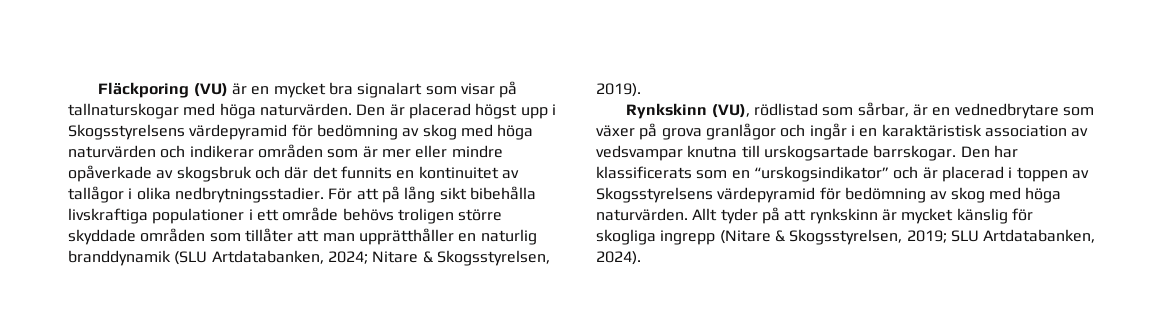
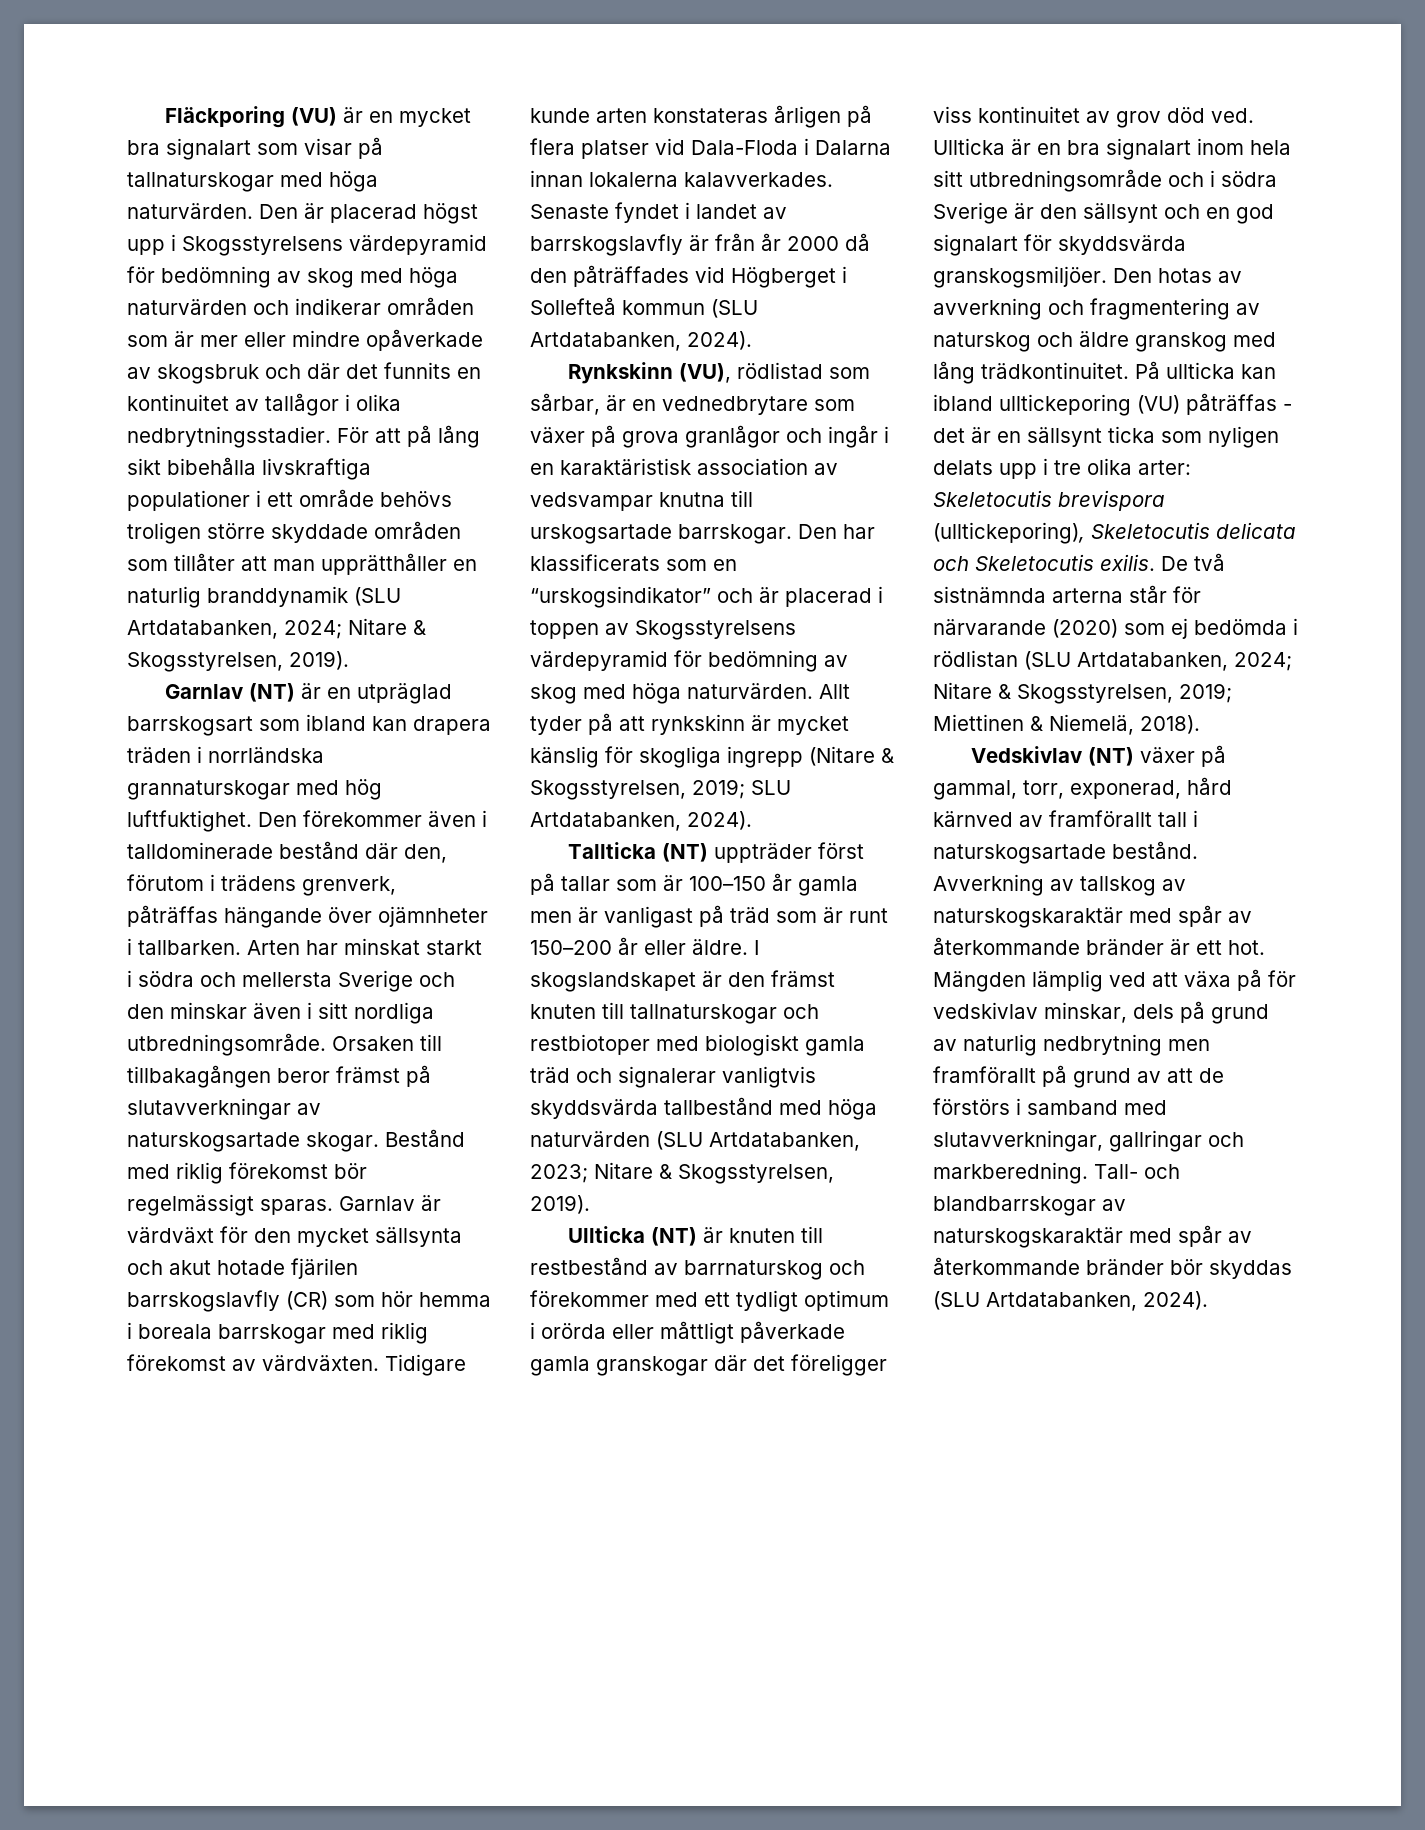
+ Garnlav (NT) är en utpräglad barrskogsart som ibland kan drapera träden i norrländska grannaturskogar med hög luftfuktighet. Den förekommer även i talldominerade bestånd där den, förutom i trädens grenverk, påträffas hängande över ojämnheter i tallbarken. Arten har minskat starkt i södra och mellersta Sverige och den minskar även i sitt nordliga utbredningsområde. Orsaken till tillbakagången beror främst på slutavverkningar av naturskogsartade skogar. Bestånd med riklig förekomst bör regelmässigt sparas. Garnlav är värdväxt för den mycket sällsynta och akut hotade fjärilen barrskogslavfly (CR) som hör hemma i boreala barrskogar med riklig förekomst av värdväxten. Tidigare kunde arten konstateras årligen på flera platser vid Dala-Floda i Dalarna innan lokalerna kalavverkades. Senaste fyndet i landet av barrskogslavfly är från år 2000 då den påträffades vid Högberget i Sollefteå kommun (SLU Artdatabanken, 2024).
+ Tallticka (NT) uppträder först på tallar som är 100–150 år gamla men är vanligast på träd som är runt 150–200 år eller äldre. I skogslandskapet är den främst knuten till tallnaturskogar och restbiotoper med biologiskt gamla träd och signalerar vanligtvis skyddsvärda tallbestånd med höga naturvärden (SLU Artdatabanken, 2023; Nitare & Skogsstyrelsen, 2019).
+ Ullticka (NT) är knuten till restbestånd av barrnaturskog och förekommer med ett tydligt optimum i orörda eller måttligt påverkade gamla granskogar där det föreligger viss kontinuitet av grov död ved. Ullticka är en bra signalart inom hela sitt utbredningsområde och i södra Sverige är den sällsynt och en god signalart för skyddsvärda granskogsmiljöer. Den hotas av avverkning och fragmentering av naturskog och äldre granskog med lång trädkontinuitet. På ullticka kan ibland ulltickeporing (VU) påträffas - det är en sällsynt ticka som nyligen delats upp i tre olika arter: Skeletocutis brevispora (ulltickeporing), Skeletocutis delicata och Skeletocutis exilis. De två sistnämnda arterna står för närvarande (2020) som ej bedömda i rödlistan (SLU Artdatabanken, 2024; Nitare & Skogsstyrelsen, 2019; Miettinen & Niemelä, 2018).
+ Vedskivlav (NT) växer på gammal, torr, exponerad, hård kärnved av framförallt tall i naturskogsartade bestånd. Avverkning av tallskog av naturskogskaraktär med spår av återkommande bränder är ett hot. Mängden lämplig ved att växa på för vedskivlav minskar, dels på grund av naturlig nedbrytning men framförallt på grund av att de förstörs i samband med slutavverkningar, gallringar och markberedning. Tall- och blandbarrskogar av naturskogskaraktär med spår av återkommande bränder bör skyddas (SLU Artdatabanken, 2024).

